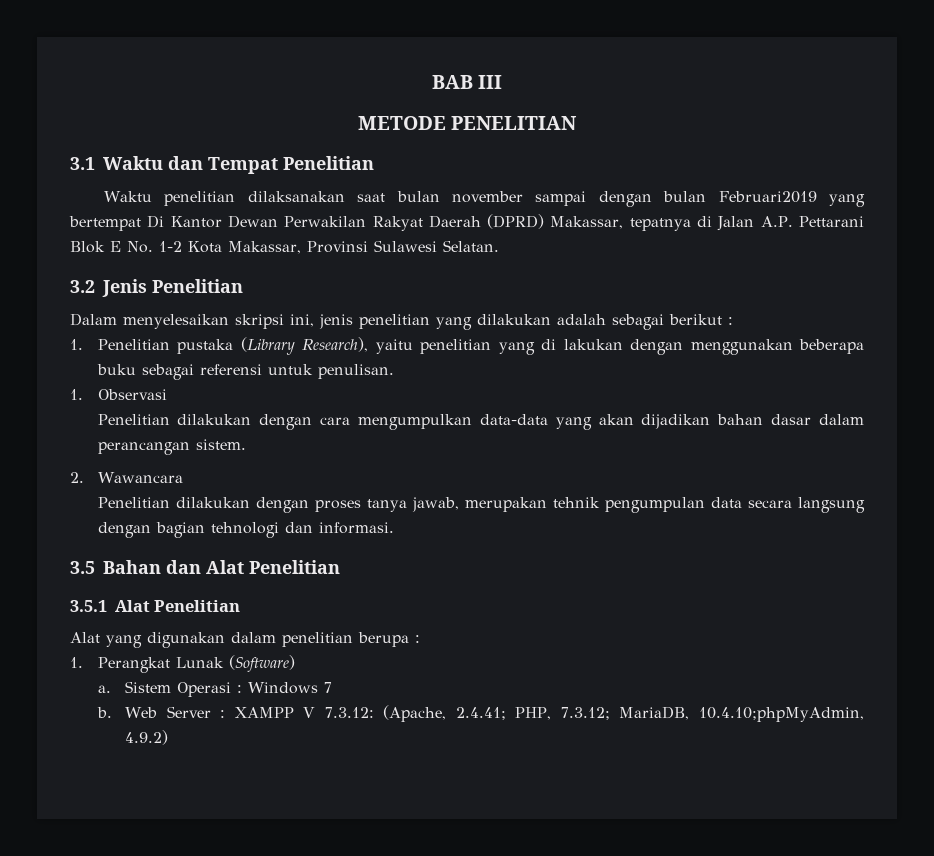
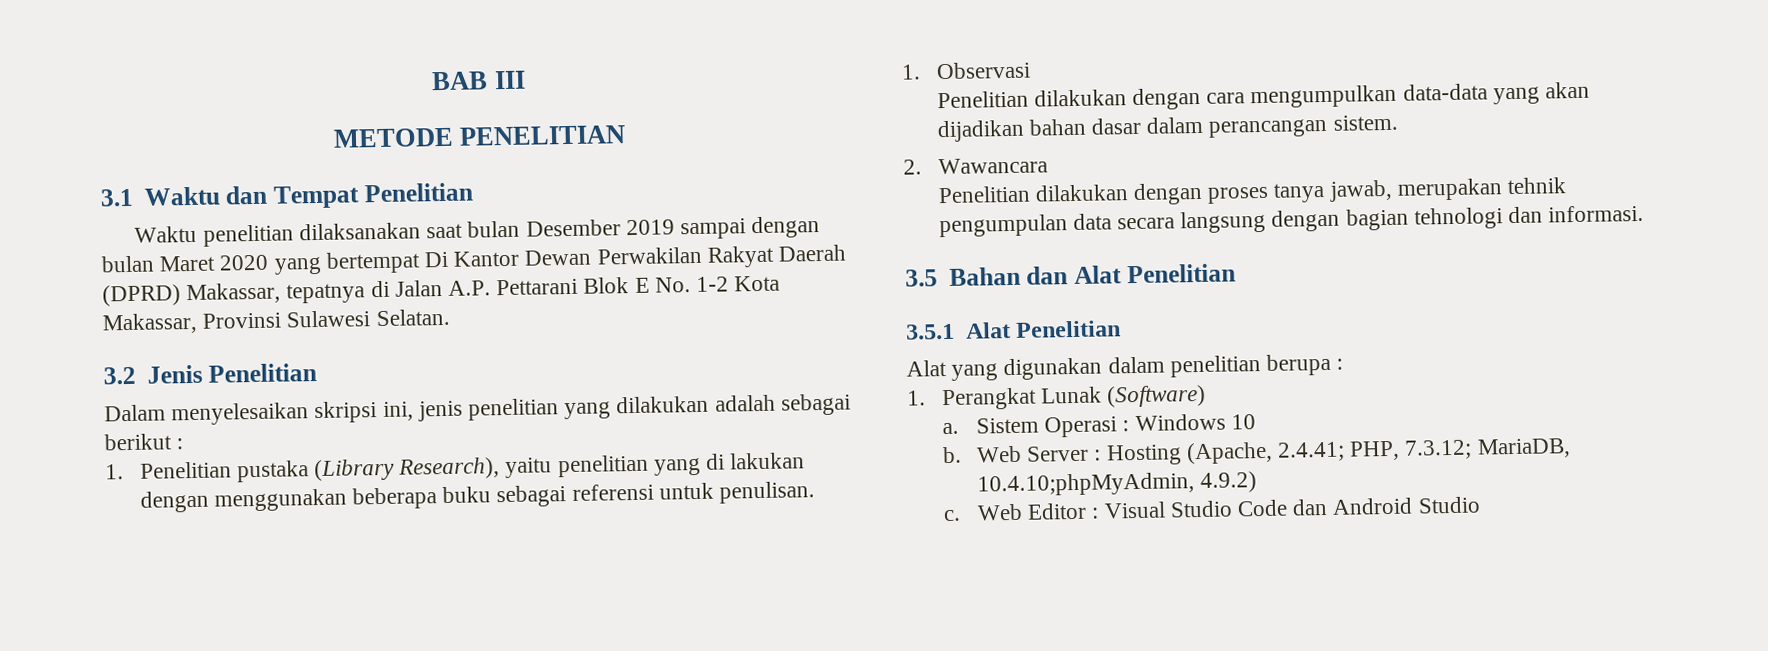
- Waktu penelitian dilaksanakan saat bulan november sampai dengan bulan Februari2019 yang bertempat Di Kantor Dewan Perwakilan Rakyat Daerah (DPRD) Makassar, tepatnya di Jalan A.P. Pettarani Blok E No. 1-2 Kota Makassar, Provinsi Sulawesi Selatan.
+ Waktu penelitian dilaksanakan saat bulan Desember 2019 sampai dengan bulan Maret 2020 yang bertempat Di Kantor Dewan Perwakilan Rakyat Daerah (DPRD) Makassar, tepatnya di Jalan A.P. Pettarani Blok E No. 1-2 Kota Makassar, Provinsi Sulawesi Selatan.
- Sistem Operasi : Windows 7
+ Sistem Operasi : Windows 10
- Web Server : XAMPP V 7.3.12: (Apache, 2.4.41; PHP, 7.3.12; MariaDB, 10.4.10;phpMyAdmin, 4.9.2)
+ Web Server : Hosting (Apache, 2.4.41; PHP, 7.3.12; MariaDB, 10.4.10;phpMyAdmin, 4.9.2)
+ c. Web Editor : Visual Studio Code dan Android Studio

